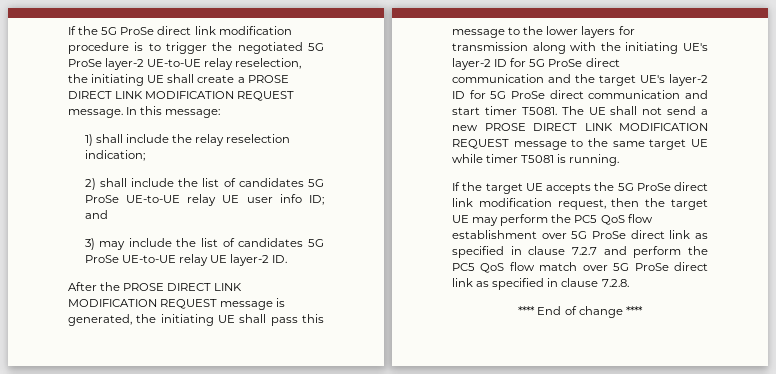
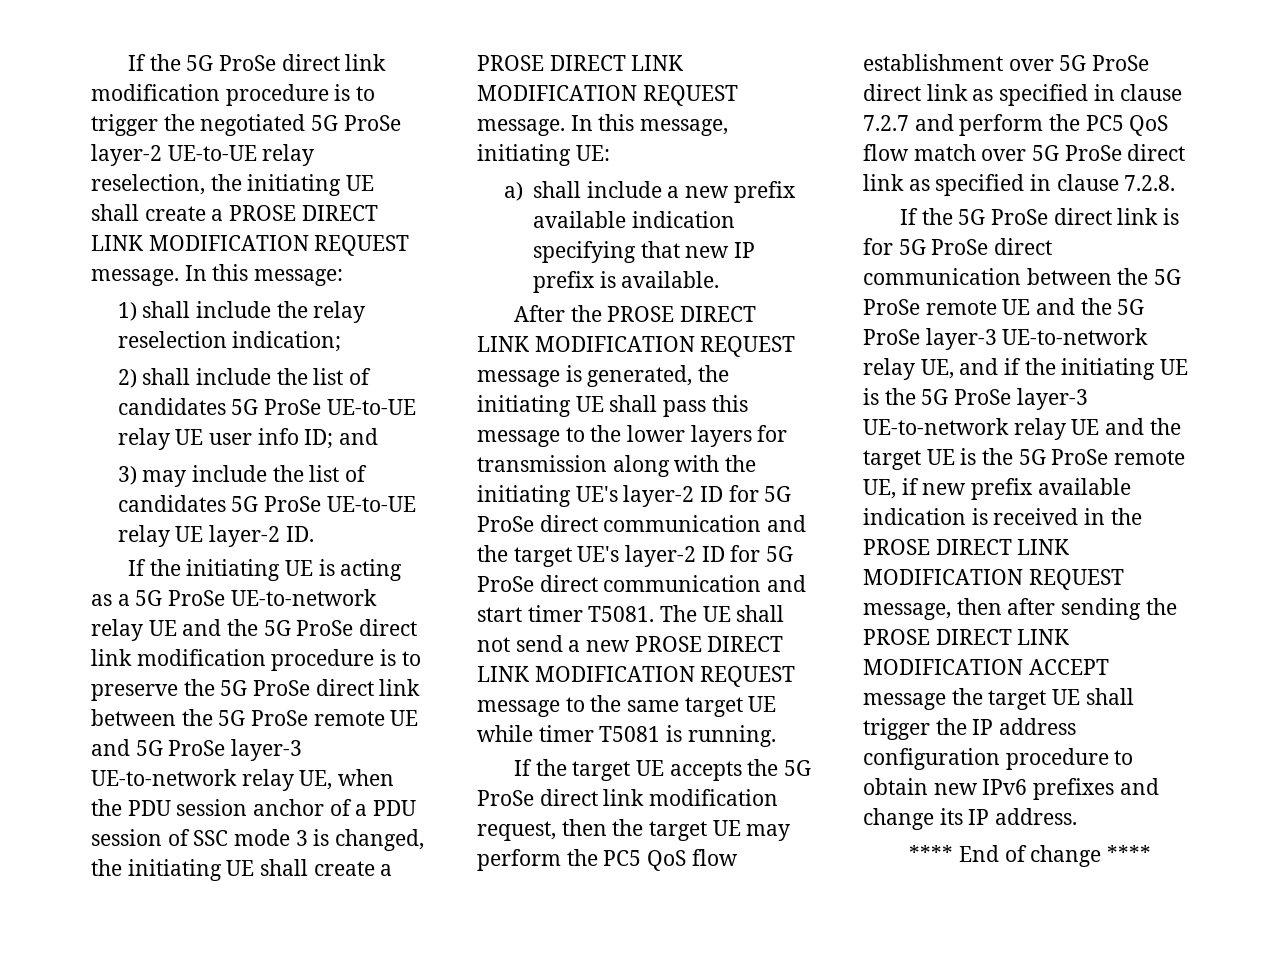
+ If the initiating UE is acting as a 5G ProSe UE-to-network relay UE and the 5G ProSe direct link modification procedure is to preserve the 5G ProSe direct link between the 5G ProSe remote UE and 5G ProSe layer-3 UE-to-network relay UE, when the PDU session anchor of a PDU session of SSC mode 3 is changed, the initiating UE shall create a PROSE DIRECT LINK MODIFICATION REQUEST message. In this message, initiating UE:
+ a) shall include a new prefix available indication specifying that new IP prefix is available.
+ If the 5G ProSe direct link is for 5G ProSe direct communication between the 5G ProSe remote UE and the 5G ProSe layer-3 UE-to-network relay UE, and if the initiating UE is the 5G ProSe layer-3 UE-to-network relay UE and the target UE is the 5G ProSe remote UE, if new prefix available indication is received in the PROSE DIRECT LINK MODIFICATION REQUEST message, then after sending the PROSE DIRECT LINK MODIFICATION ACCEPT message the target UE shall trigger the IP address configuration procedure to obtain new IPv6 prefixes and change its IP address.

